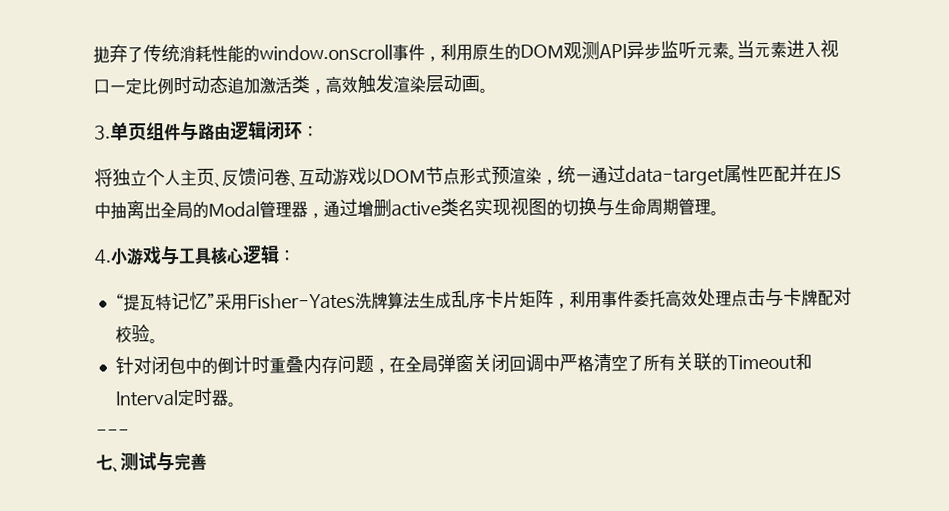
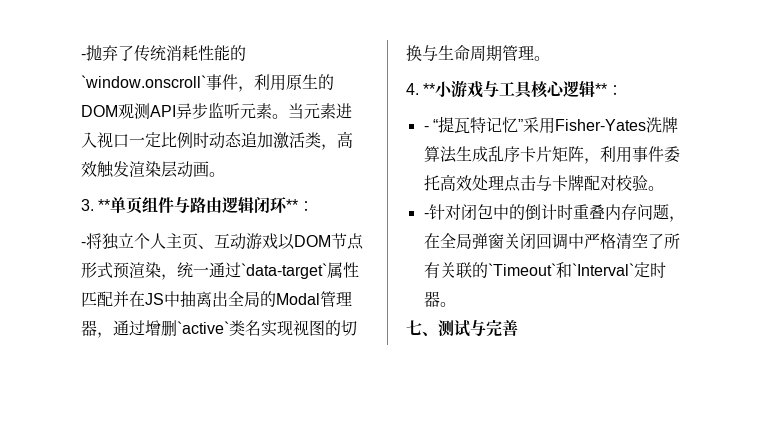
- 抛弃了传统消耗性能的window.onscroll事件，利用原生的DOM观测API异步监听元素。
+ -抛弃了传统消耗性能的`window.onscroll`事件，利用原生的DOM观测API异步监听元素。
- 3.单页组件与路由逻辑闭环：
- 将独立个人主页、反馈问卷、互动游戏以DOM节点形式预渲染，统一通过data-target属性匹配并在JS中抽离出全局的Modal管理器，通过增删active类名实现视图的切换与生命周期管理。
+ 3. **单页组件与路由逻辑闭环**：
+ -将独立个人主页、互动游戏以DOM节点形式预渲染，统一通过`data-target`属性匹配并在JS中抽离出全局的Modal管理器，通过增删`active`类名实现视图的切换与生命周期管理。
- 4.小游戏与工具核心逻辑：
- “提瓦特记忆”采用Fisher-Yates洗牌算法生成乱序卡片矩阵，利用事件委托高效处理点击与卡牌配对校验。
+ 4. **小游戏与工具核心逻辑**：
+ - “提瓦特记忆”采用Fisher-Yates洗牌算法生成乱序卡片矩阵，利用事件委托高效处理点击与卡牌配对校验。
- 针对闭包中的倒计时重叠内存问题，在全局弹窗关闭回调中严格清空了所有关联的Timeout和Interval定时器。
+ -针对闭包中的倒计时重叠内存问题，在全局弹窗关闭回调中严格清空了所有关联的`Timeout`和`Interval`定时器。
- ---

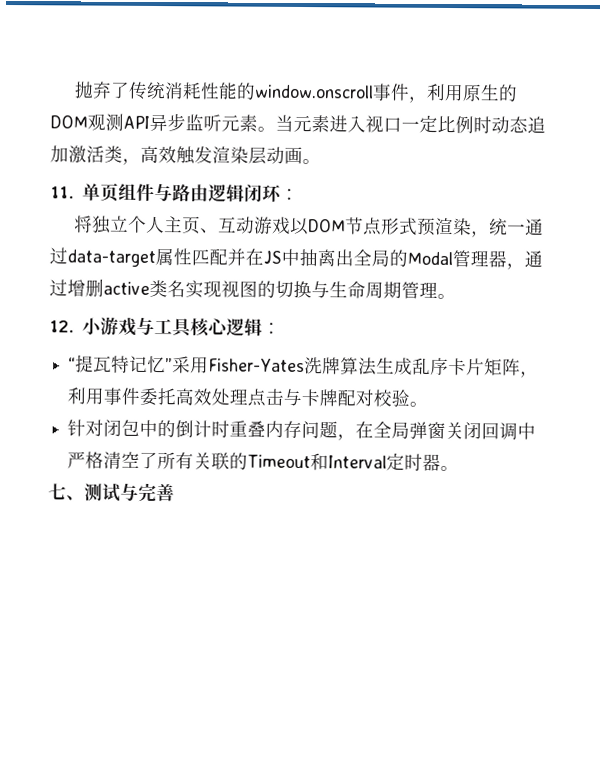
- -抛弃了传统消耗性能的`window.onscroll`事件，利用原生的DOM观测API异步监听元素。
+ 抛弃了传统消耗性能的window.onscroll事件，利用原生的DOM观测API异步监听元素。
- 3. **单页组件与路由逻辑闭环**：
- -将独立个人主页、互动游戏以DOM节点形式预渲染，统一通过`data-target`属性匹配并在JS中抽离出全局的Modal管理器，通过增删`active`类名实现视图的切换与生命周期管理。
+ 11.单页组件与路由逻辑闭环：
+ 将独立个人主页、互动游戏以DOM节点形式预渲染，统一通过data-target属性匹配并在JS中抽离出全局的Modal管理器，通过增删active类名实现视图的切换与生命周期管理。
- 4. **小游戏与工具核心逻辑**：
- - “提瓦特记忆”采用Fisher-Yates洗牌算法生成乱序卡片矩阵，利用事件委托高效处理点击与卡牌配对校验。
+ 12.小游戏与工具核心逻辑：
+ “提瓦特记忆”采用Fisher-Yates洗牌算法生成乱序卡片矩阵，利用事件委托高效处理点击与卡牌配对校验。
- -针对闭包中的倒计时重叠内存问题，在全局弹窗关闭回调中严格清空了所有关联的`Timeout`和`Interval`定时器。
+ 针对闭包中的倒计时重叠内存问题，在全局弹窗关闭回调中严格清空了所有关联的Timeout和Interval定时器。

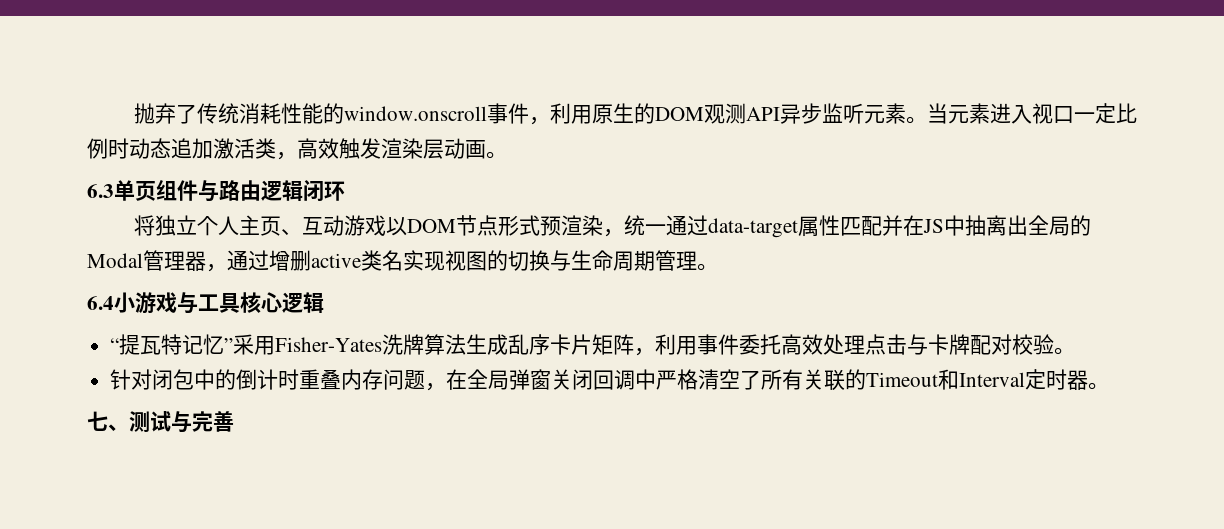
- 11.单页组件与路由逻辑闭环：
+ 6.3单页组件与路由逻辑闭环
- 12.小游戏与工具核心逻辑：
+ 6.4小游戏与工具核心逻辑

